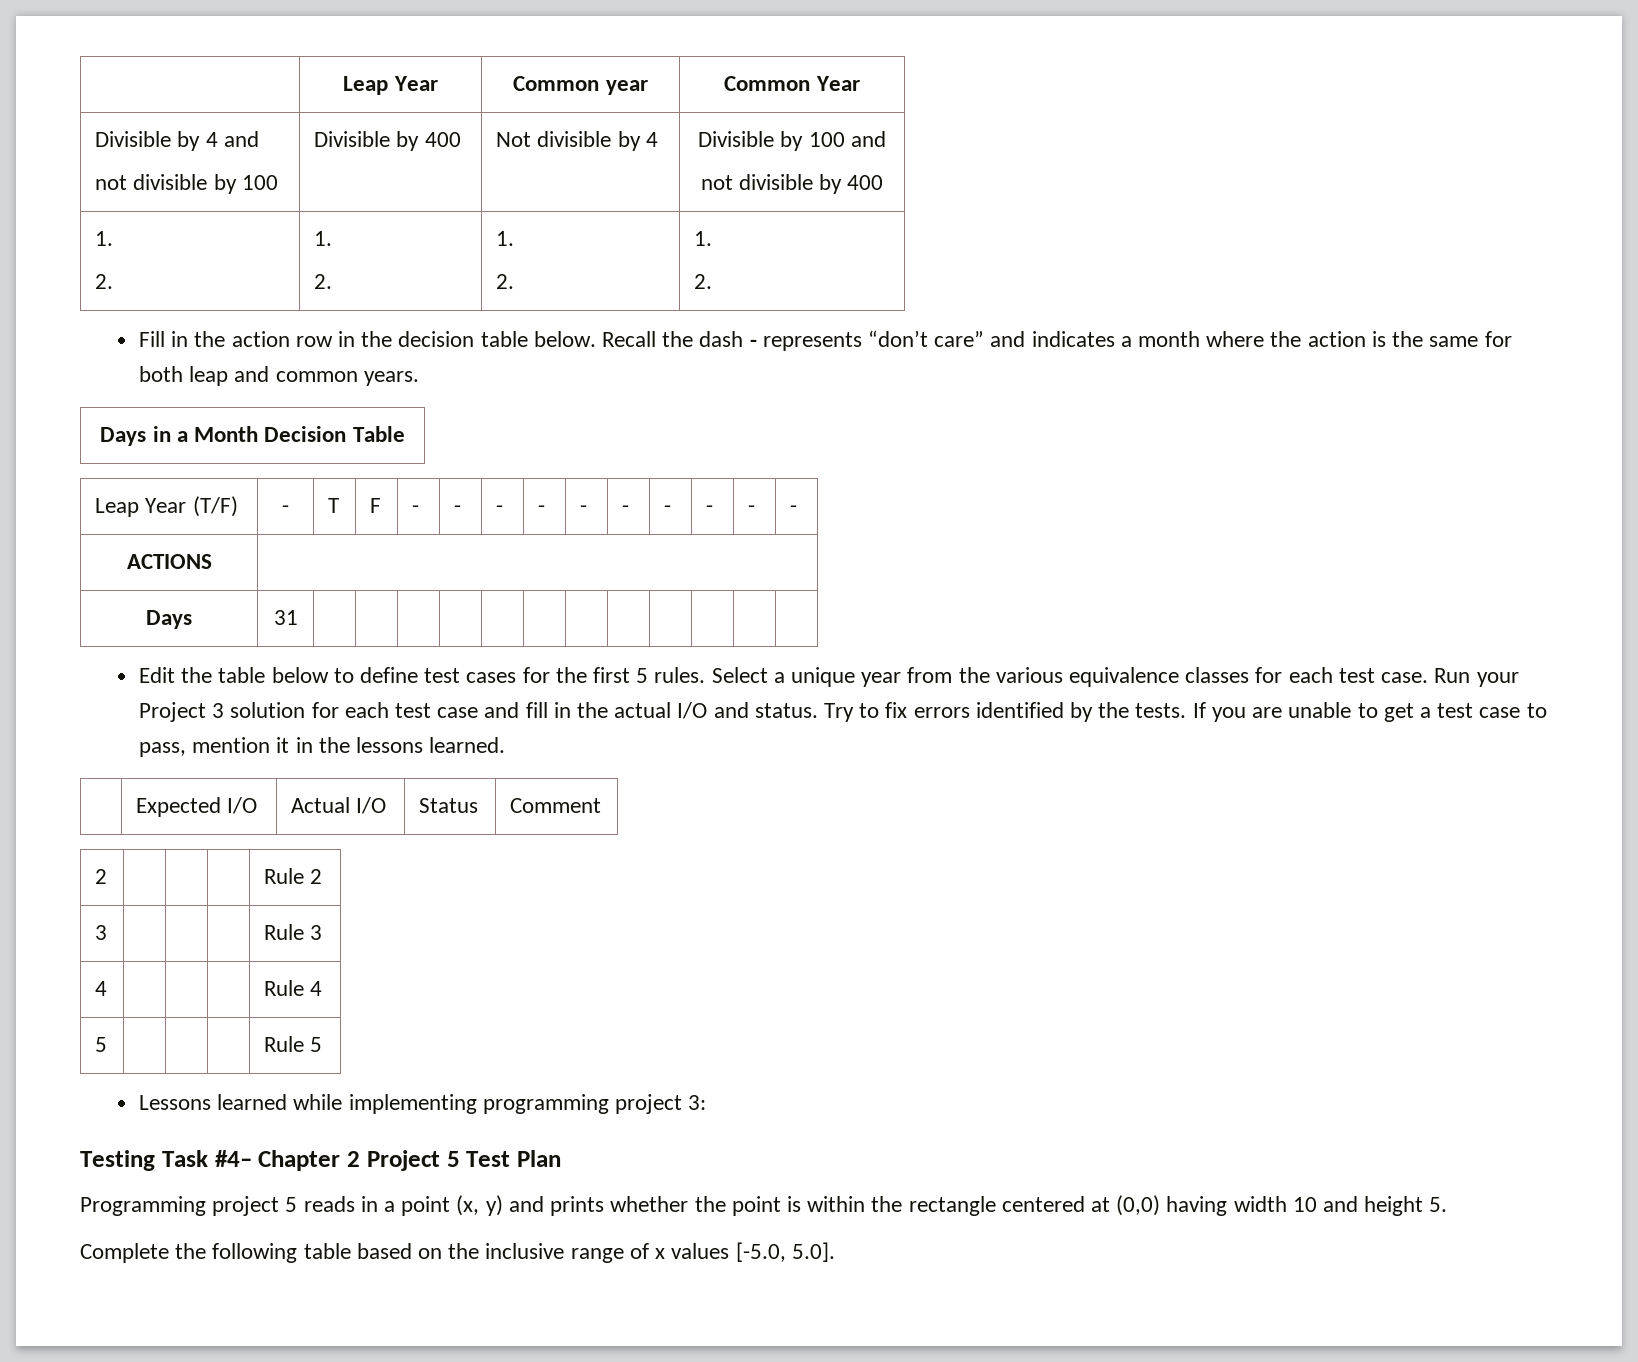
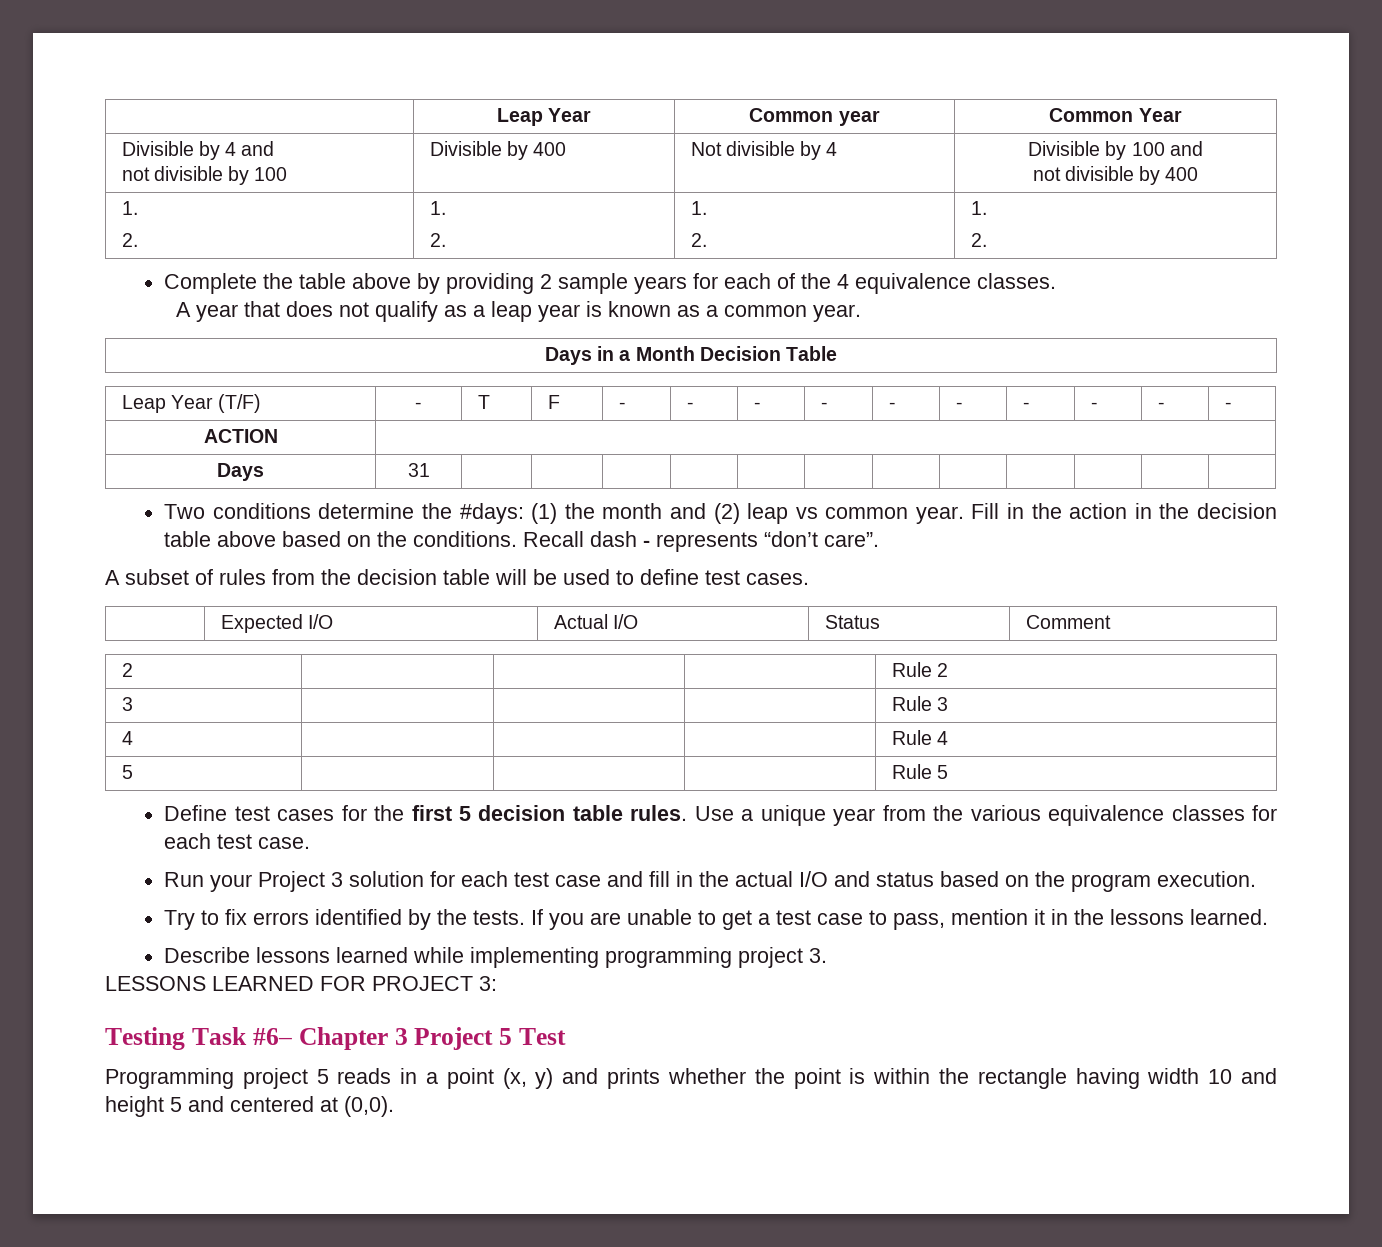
- Fill in the action row in the decision table below. Recall the dash - represents “don’t care” and indicates a month where the action is the same for both leap and common years.
+ Complete the table above by providing 2 sample years for each of the 4 equivalence classes.
+ A year that does not qualify as a leap year is known as a common year.
- ACTIONS |
+ ACTION |
- Edit the table below to define test cases for the first 5 rules. Select a unique year from the various equivalence classes for each test case. Run your Project 3 solution for each test case and fill in the actual I/O and status. Try to fix errors identified by the tests. If you are unable to get a test case to pass, mention it in the lessons learned.
+ Two conditions determine the #days: (1) the month and (2) leap vs common year. Fill in the action in the decision table above based on the conditions. Recall dash - represents “don’t care”.
+ A subset of rules from the decision table will be used to define test cases.
- Lessons learned while implementing programming project 3:
+ Define test cases for the first 5 decision table rules. Use a unique year from the various equivalence classes for each test case.
+ Run your Project 3 solution for each test case and fill in the actual I/O and status based on the program execution.
+ Try to fix errors identified by the tests. If you are unable to get a test case to pass, mention it in the lessons learned.
+ Describe lessons learned while implementing programming project 3.
+ LESSONS LEARNED FOR PROJECT 3:
- Testing Task #4– Chapter 2 Project 5 Test Plan
+ Testing Task #6– Chapter 3 Project 5 Test
- Programming project 5 reads in a point (x, y) and prints whether the point is within the rectangle centered at (0,0) having width 10 and height 5.
- Complete the following table based on the inclusive range of x values [-5.0, 5.0].
+ Programming project 5 reads in a point (x, y) and prints whether the point is within the rectangle having width 10 and height 5 and centered at (0,0).

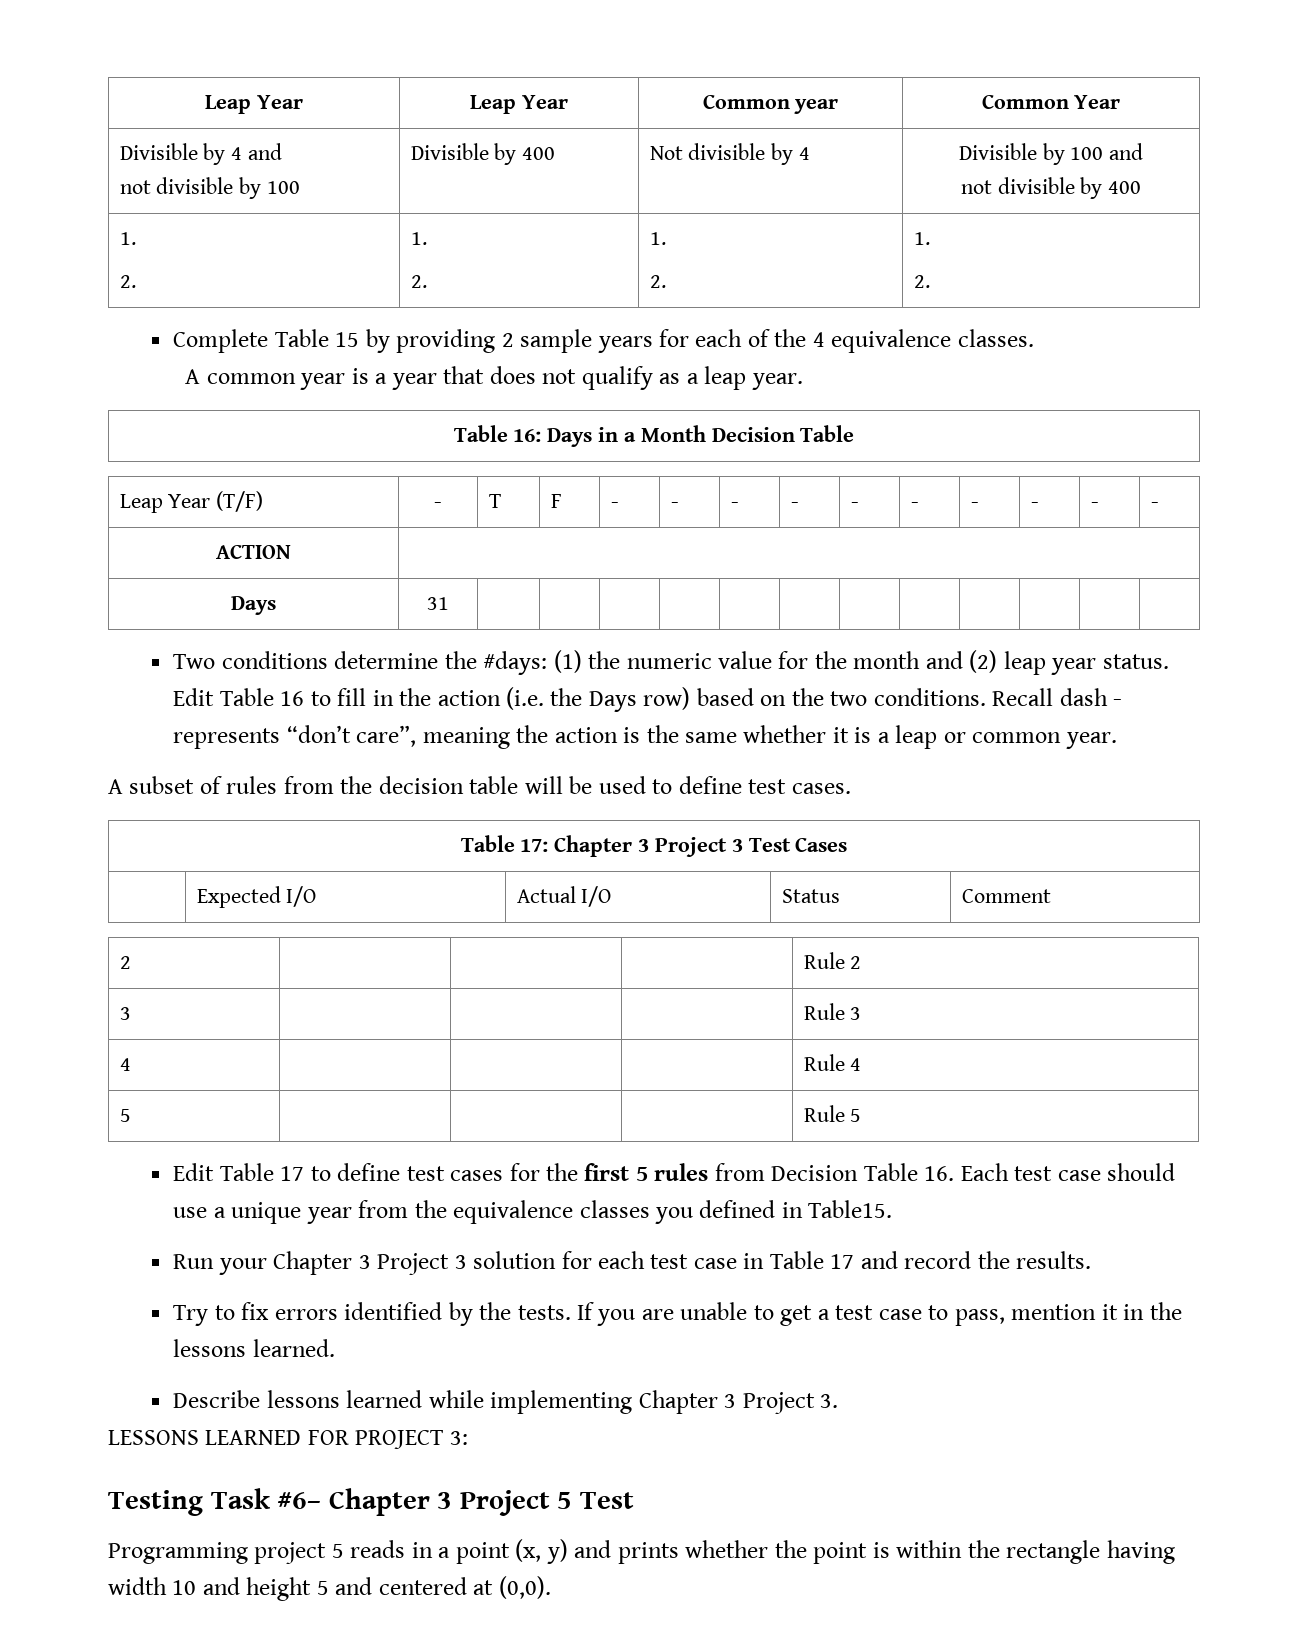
- | Leap Year | Common year | Common Year
+ Leap Year | Leap Year | Common year | Common Year
- Complete the table above by providing 2 sample years for each of the 4 equivalence classes.
+ Complete Table 15 by providing 2 sample years for each of the 4 equivalence classes.
- A year that does not qualify as a leap year is known as a common year.
- Days in a Month Decision Table
+ A common year is a year that does not qualify as a leap year.
+ Table 16: Days in a Month Decision Table
- Two conditions determine the #days: (1) the month and (2) leap vs common year. Fill in the action in the decision table above based on the conditions.
+ Two conditions determine the #days: (1) the numeric value for the month and (2) leap year status. Edit Table 16 to fill in the action (i.e. the Days row) based on the two conditions.
- Recall dash - represents “don’t care”.
+ Recall dash - represents “don’t care”, meaning the action is the same whether it is a leap or common year.
+ Table 17: Chapter 3 Project 3 Test Cases
- Define test cases for the first 5 decision table rules. Use a unique year from the various equivalence classes for each test case.
+ Edit Table 17 to define test cases for the first 5 rules from Decision Table 16. Each test case should use a unique year from the equivalence classes you defined in Table15.
- Run your Project 3 solution for each test case and fill in the actual I/O and status based on the program execution.
+ Run your Chapter 3 Project 3 solution for each test case in Table 17 and record the results.
- Describe lessons learned while implementing programming project 3.
+ Describe lessons learned while implementing Chapter 3 Project 3.

